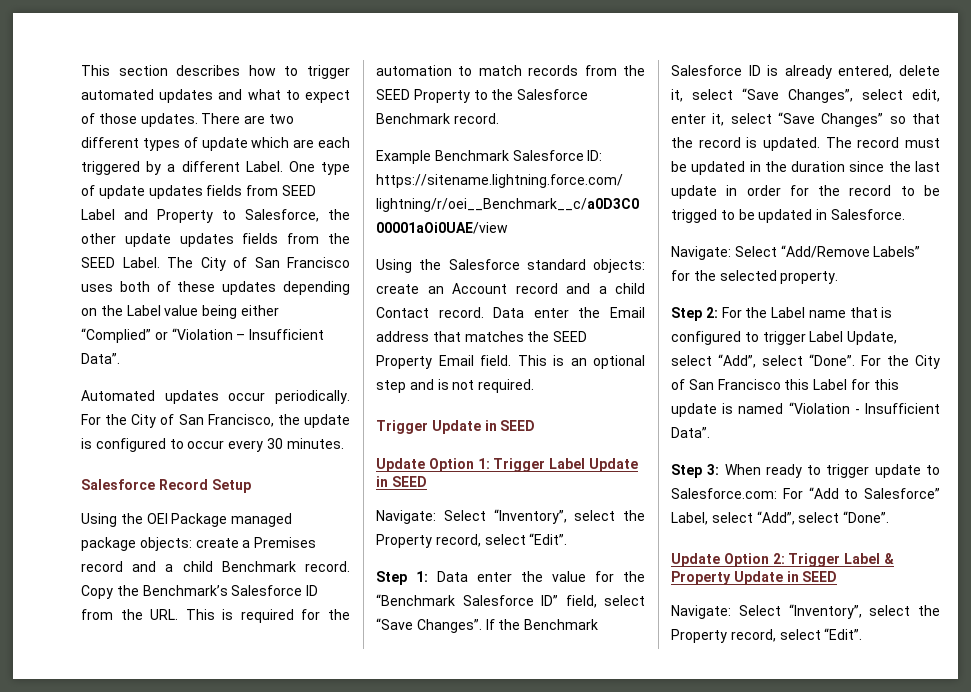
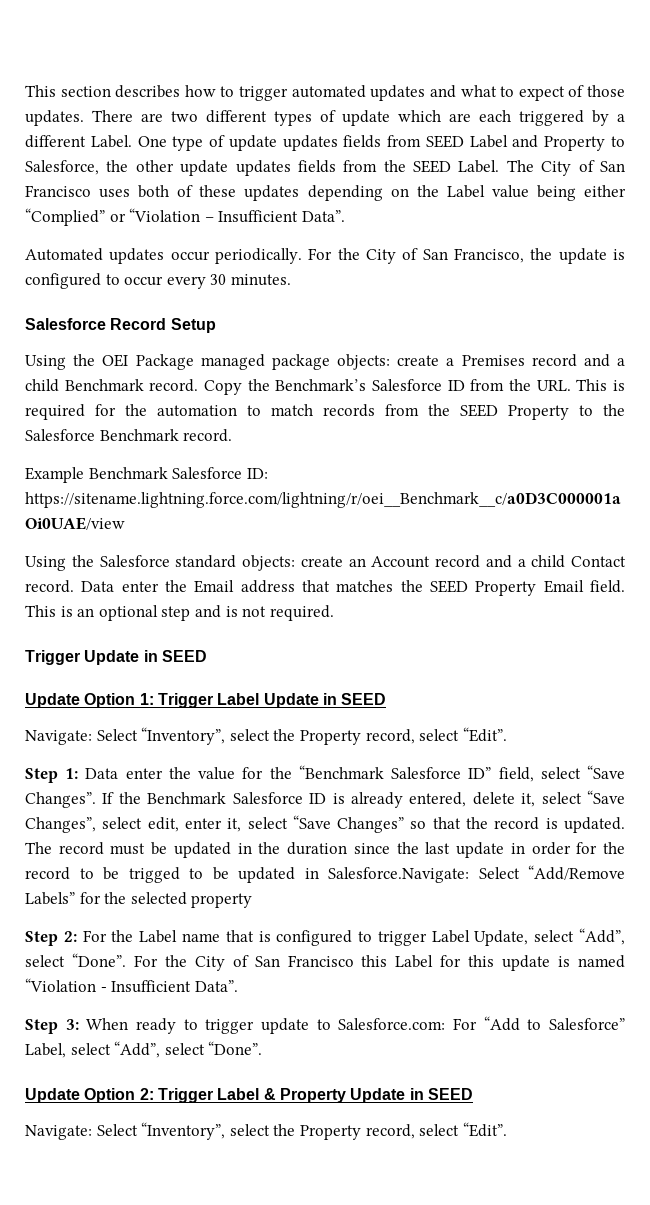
- The record must be updated in the duration since the last update in order for the record to be trigged to be updated in Salesforce.
- Navigate: Select “Add/Remove Labels” for the selected property.
+ The record must be updated in the duration since the last update in order for the record to be trigged to be updated in Salesforce.Navigate: Select “Add/Remove Labels” for the selected property

